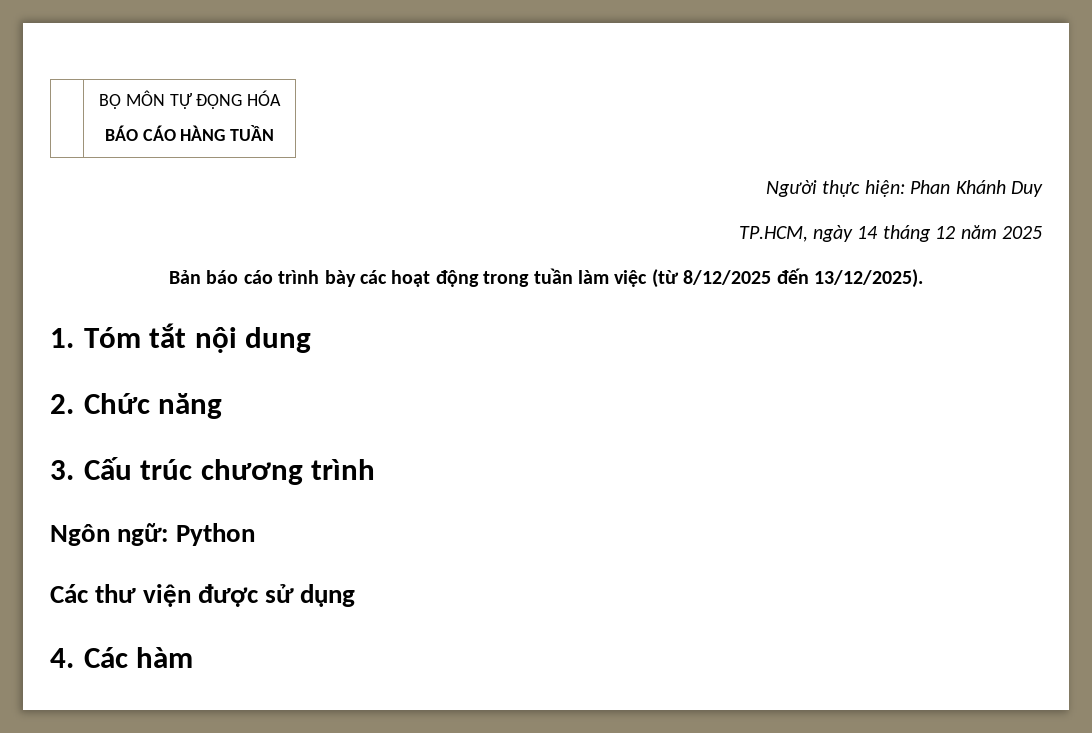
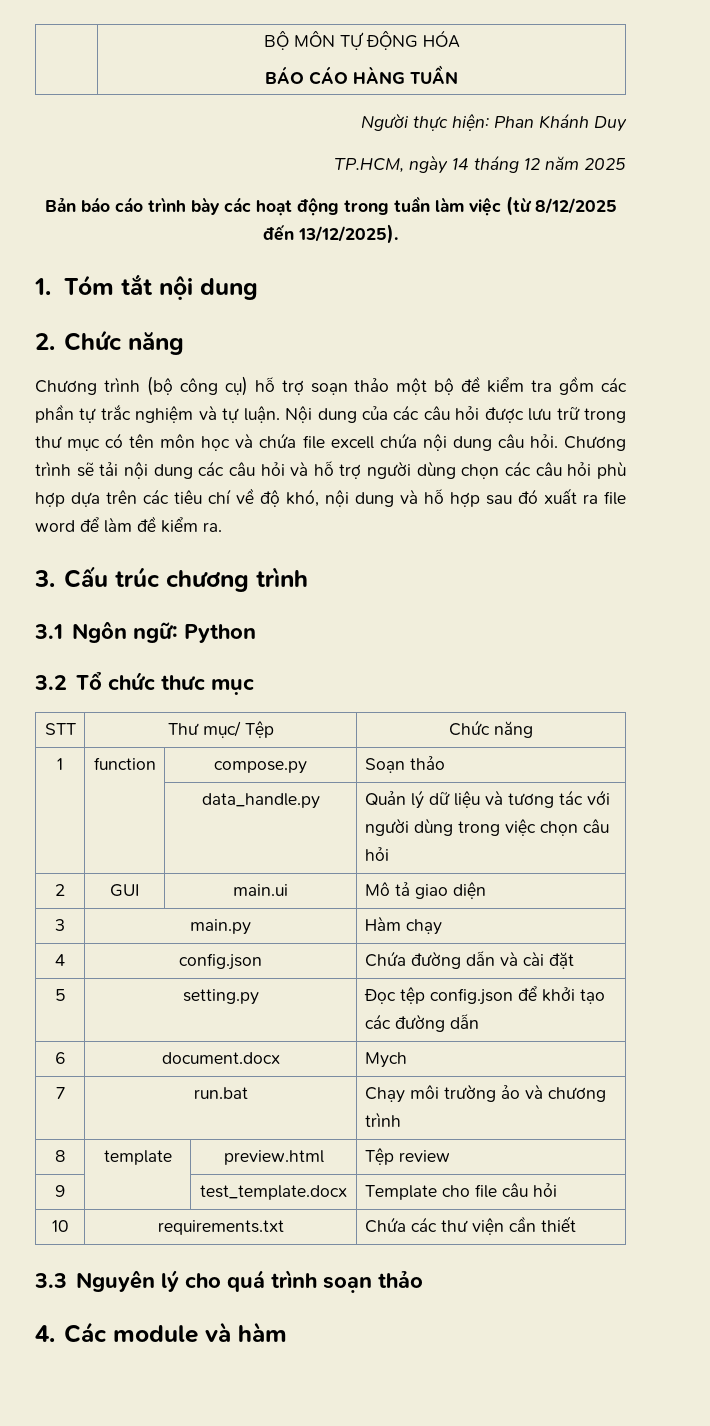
+ Chương trình (bộ công cụ) hỗ trợ soạn thảo một bộ đề kiểm tra gồm các phần tự trắc nghiệm và tự luận. Nội dung của các câu hỏi được lưu trữ trong thư mục có tên môn học và chứa file excell chứa nội dung câu hỏi. Chương trình sẽ tải nội dung các câu hỏi và hỗ trợ người dùng chọn các câu hỏi phù hợp dựa trên các tiêu chí về độ khó, nội dung và hỗ hợp sau đó xuất ra file word để làm đề kiểm ra.
- Ngôn ngữ: Python
+ 3.1 Ngôn ngữ: Python
- Các thư viện được sử dụng
+ 3.2 Tổ chức thưc mục
+ STT | Thư mục/ Tệp | Chức năng
+ 1 | function | compose.py | Soạn thảo
+ | | data_handle.py | Quản lý dữ liệu và tương tác với người dùng trong việc chọn câu hỏi
+ 2 | GUI | main.ui | Mô tả giao diện
+ 3 | main.py | Hàm chạy
+ 4 | config.json | Chứa đường dẫn và cài đặt
+ 5 | setting.py | Đọc tệp config.json để khởi tạo các đường dẫn
+ 6 | document.docx | Mych
+ 7 | run.bat | Chạy môi trường ảo và chương trình
+ 8 | template | preview.html | Tệp review
+ 9 | | test_template.docx | Template cho file câu hỏi
+ 10 | requirements.txt | Chứa các thư viện cần thiết
+ 3.3 Nguyên lý cho quá trình soạn thảo
- 4. Các hàm
+ 4. Các module và hàm

